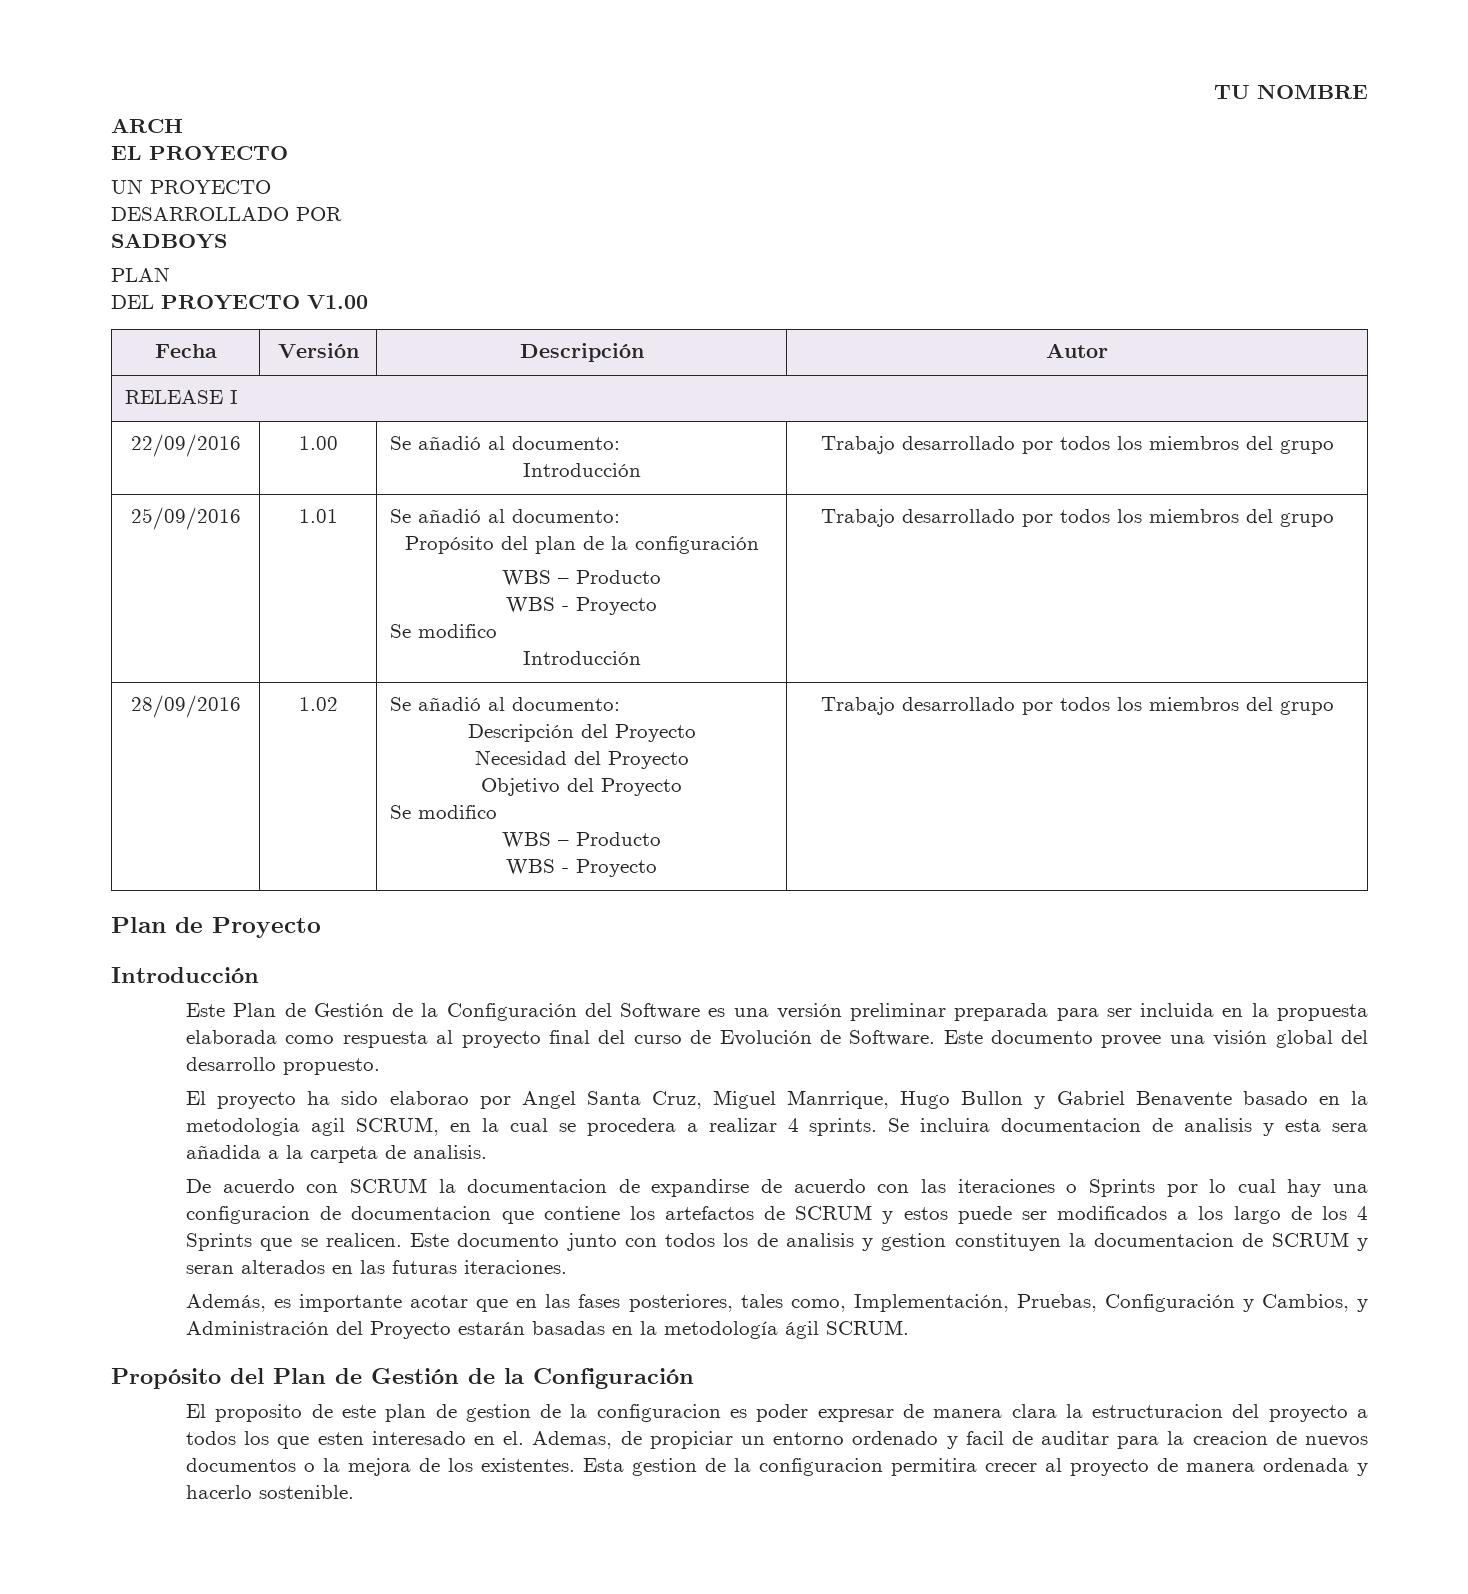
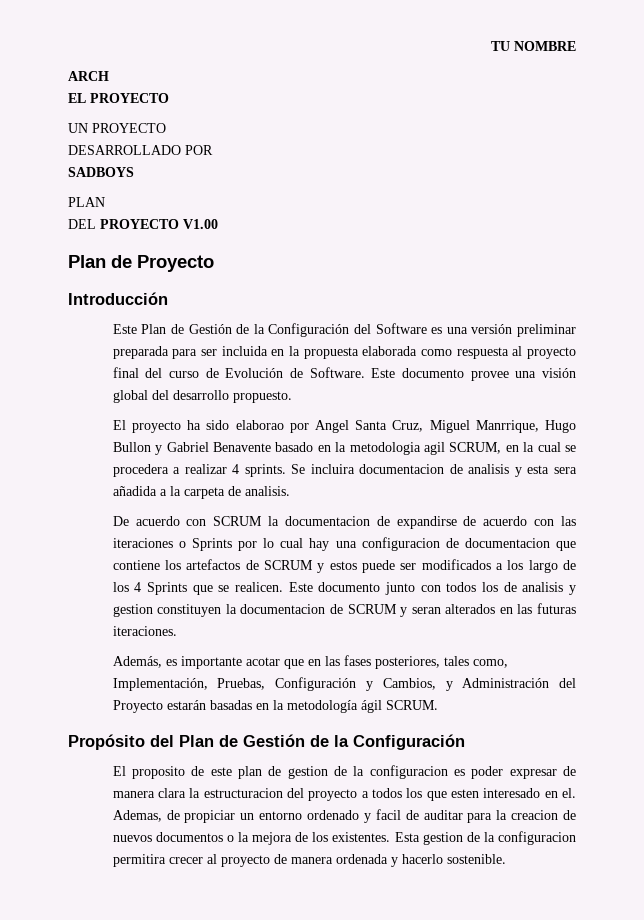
- Fecha | Versión | Descripción | Autor
- RELEASE I
- 22/09/2016 | 1.00 | Se añadió al documento:
- Introducción | Trabajo desarrollado por todos los miembros del grupo
- 25/09/2016 | 1.01 | Se añadió al documento:
- Propósito del plan de la configuración
- WBS – Producto
- WBS - Proyecto
- Se modifico
- Introducción | Trabajo desarrollado por todos los miembros del grupo
- 28/09/2016 | 1.02 | Se añadió al documento:
- Descripción del Proyecto
- Necesidad del Proyecto
- Objetivo del Proyecto
- Se modifico
- WBS – Producto
- WBS - Proyecto | Trabajo desarrollado por todos los miembros del grupo

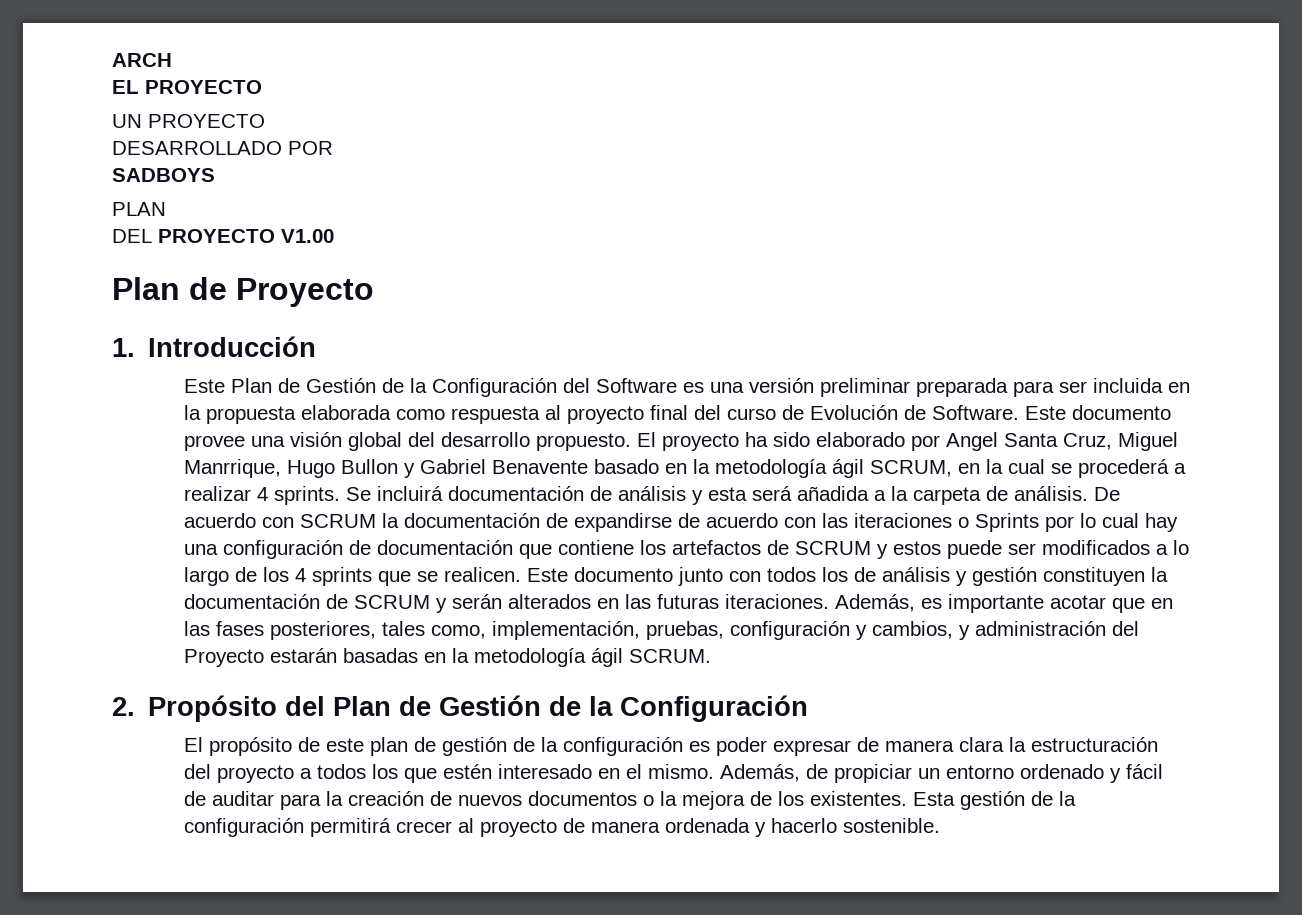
- TU NOMBRE
- Introducción
+ 1. Introducción
- Este documento provee una visión global del desarrollo propuesto.
- El proyecto ha sido elaborao por Angel Santa Cruz, Miguel Manrrique, Hugo Bullon y Gabriel Benavente basado en la metodologia agil SCRUM, en la cual se procedera a realizar 4 sprints.
+ Este documento provee una visión global del desarrollo propuesto. El proyecto ha sido elaborado por Angel Santa Cruz, Miguel Manrrique, Hugo Bullon y Gabriel Benavente basado en la metodología ágil SCRUM, en la cual se procederá a realizar 4 sprints.
- Se incluira documentacion de analisis y esta sera añadida a la carpeta de analisis.
- De acuerdo con SCRUM la documentacion de expandirse de acuerdo con las iteraciones o Sprints por lo cual hay una configuracion de documentacion que contiene los artefactos de SCRUM y estos puede ser modificados a los largo de los 4 Sprints que se realicen.
+ Se incluirá documentación de análisis y esta será añadida a la carpeta de análisis. De acuerdo con SCRUM la documentación de expandirse de acuerdo con las iteraciones o Sprints por lo cual hay una configuración de documentación que contiene los artefactos de SCRUM y estos puede ser modificados a lo largo de los 4 sprints que se realicen.
- Este documento junto con todos los de analisis y gestion constituyen la documentacion de SCRUM y seran alterados en las futuras iteraciones.
- Además, es importante acotar que en las fases posteriores, tales como, Implementación, Pruebas, Configuración y Cambios, y Administración del Proyecto estarán basadas en la metodología ágil SCRUM.
+ Este documento junto con todos los de análisis y gestión constituyen la documentación de SCRUM y serán alterados en las futuras iteraciones. Además, es importante acotar que en las fases posteriores, tales como, implementación, pruebas, configuración y cambios, y administración del Proyecto estarán basadas en la metodología ágil SCRUM.
- Propósito del Plan de Gestión de la Configuración
+ 2. Propósito del Plan de Gestión de la Configuración
- El proposito de este plan de gestion de la configuracion es poder expresar de manera clara la estructuracion del proyecto a todos los que esten interesado en el. Ademas, de propiciar un entorno ordenado y facil de auditar para la creacion de nuevos documentos o la mejora de los existentes.
+ El propósito de este plan de gestión de la configuración es poder expresar de manera clara la estructuración del proyecto a todos los que estén interesado en el mismo. Además, de propiciar un entorno ordenado y fácil de auditar para la creación de nuevos documentos o la mejora de los existentes.
- Esta gestion de la configuracion permitira crecer al proyecto de manera ordenada y hacerlo sostenible.
+ Esta gestión de la configuración permitirá crecer al proyecto de manera ordenada y hacerlo sostenible.

